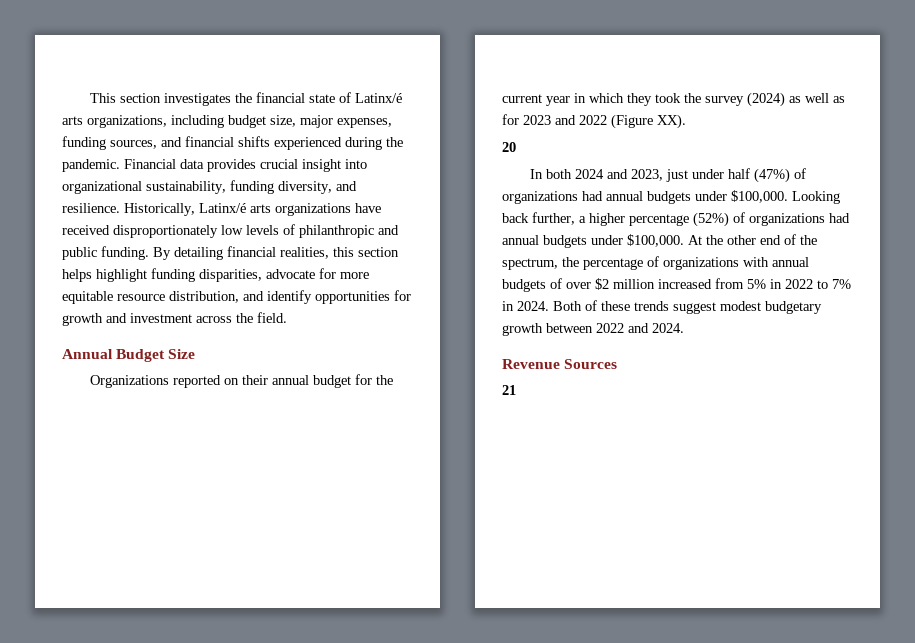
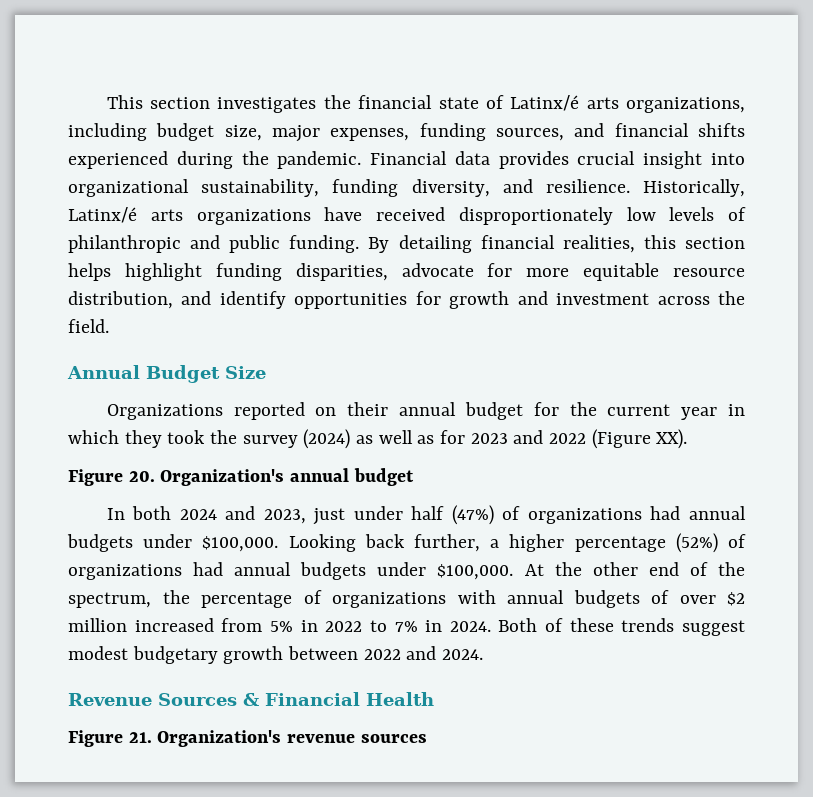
- 20
+ Figure 20. Organization's annual budget
- Revenue Sources
- 21
+ Revenue Sources & Financial Health
+ Figure 21. Organization's revenue sources

